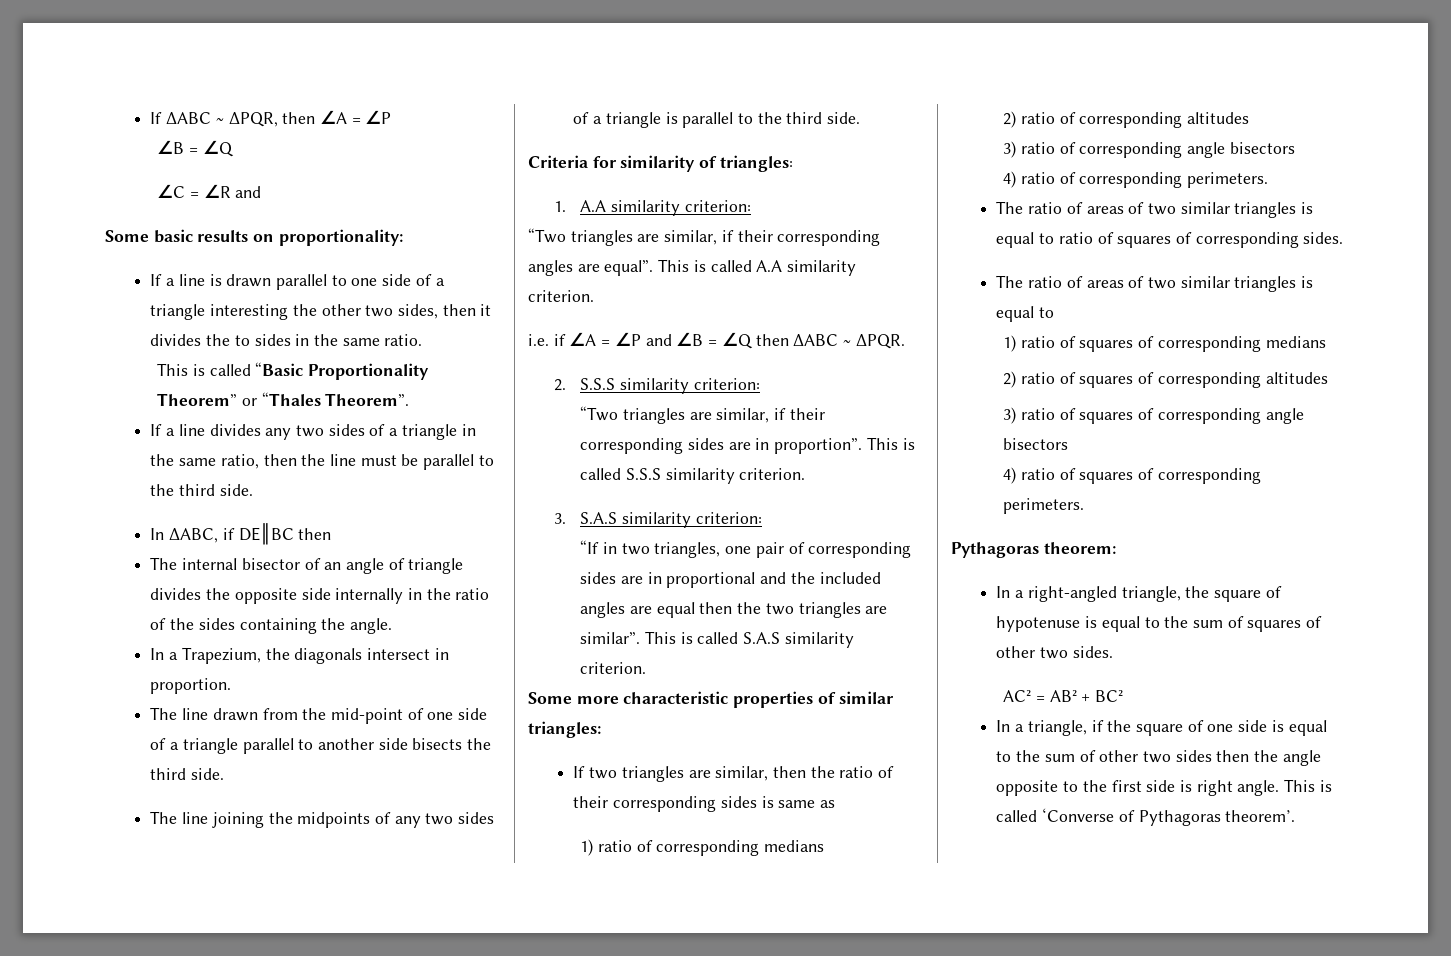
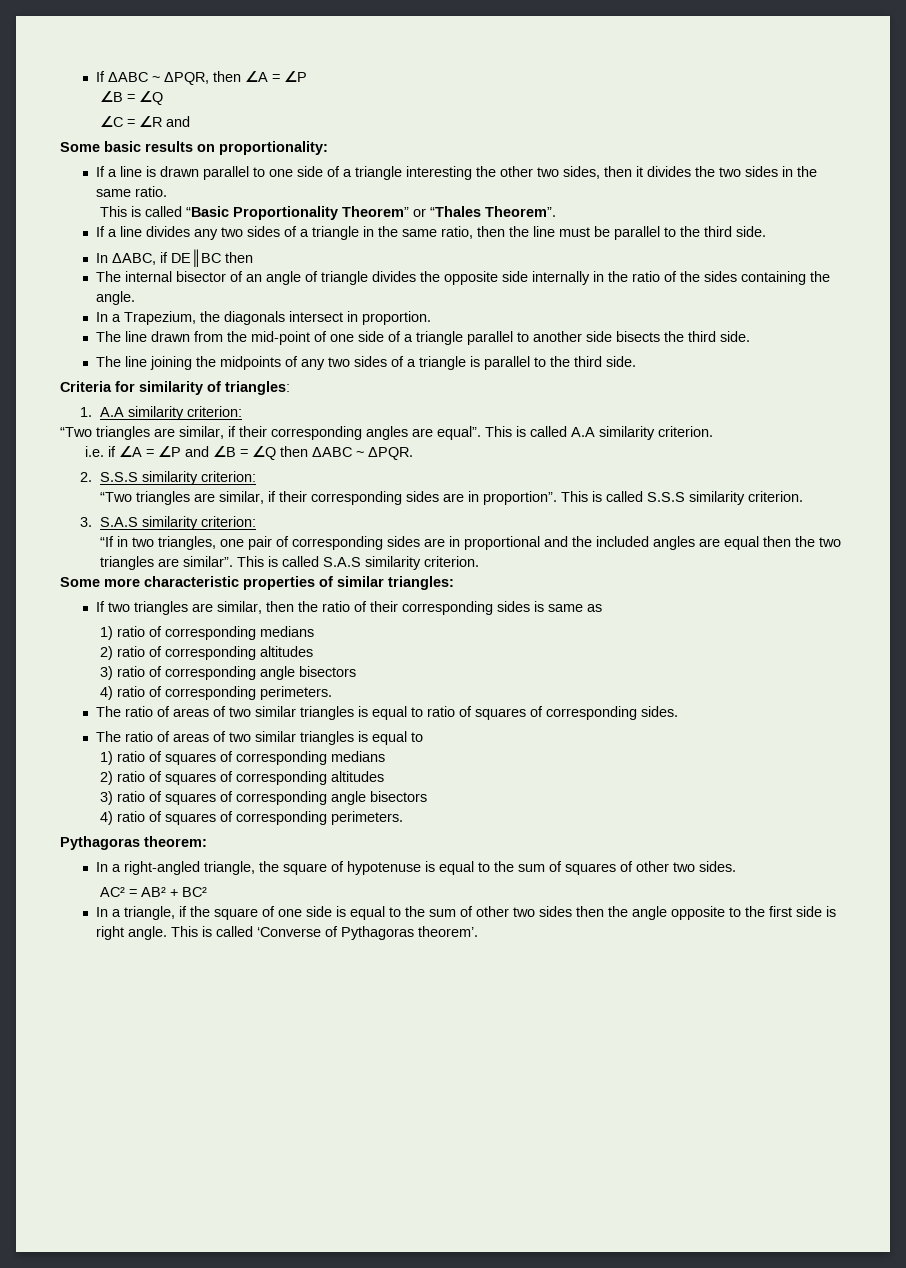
- If a line is drawn parallel to one side of a triangle interesting the other two sides, then it divides the to sides in the same ratio.
+ If a line is drawn parallel to one side of a triangle interesting the other two sides, then it divides the two sides in the same ratio.

